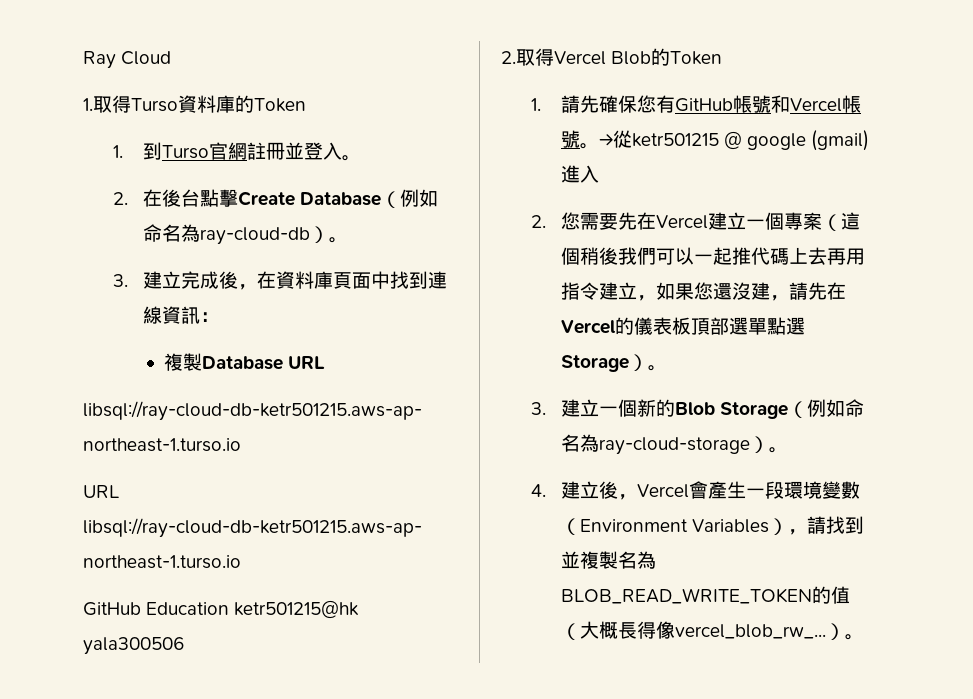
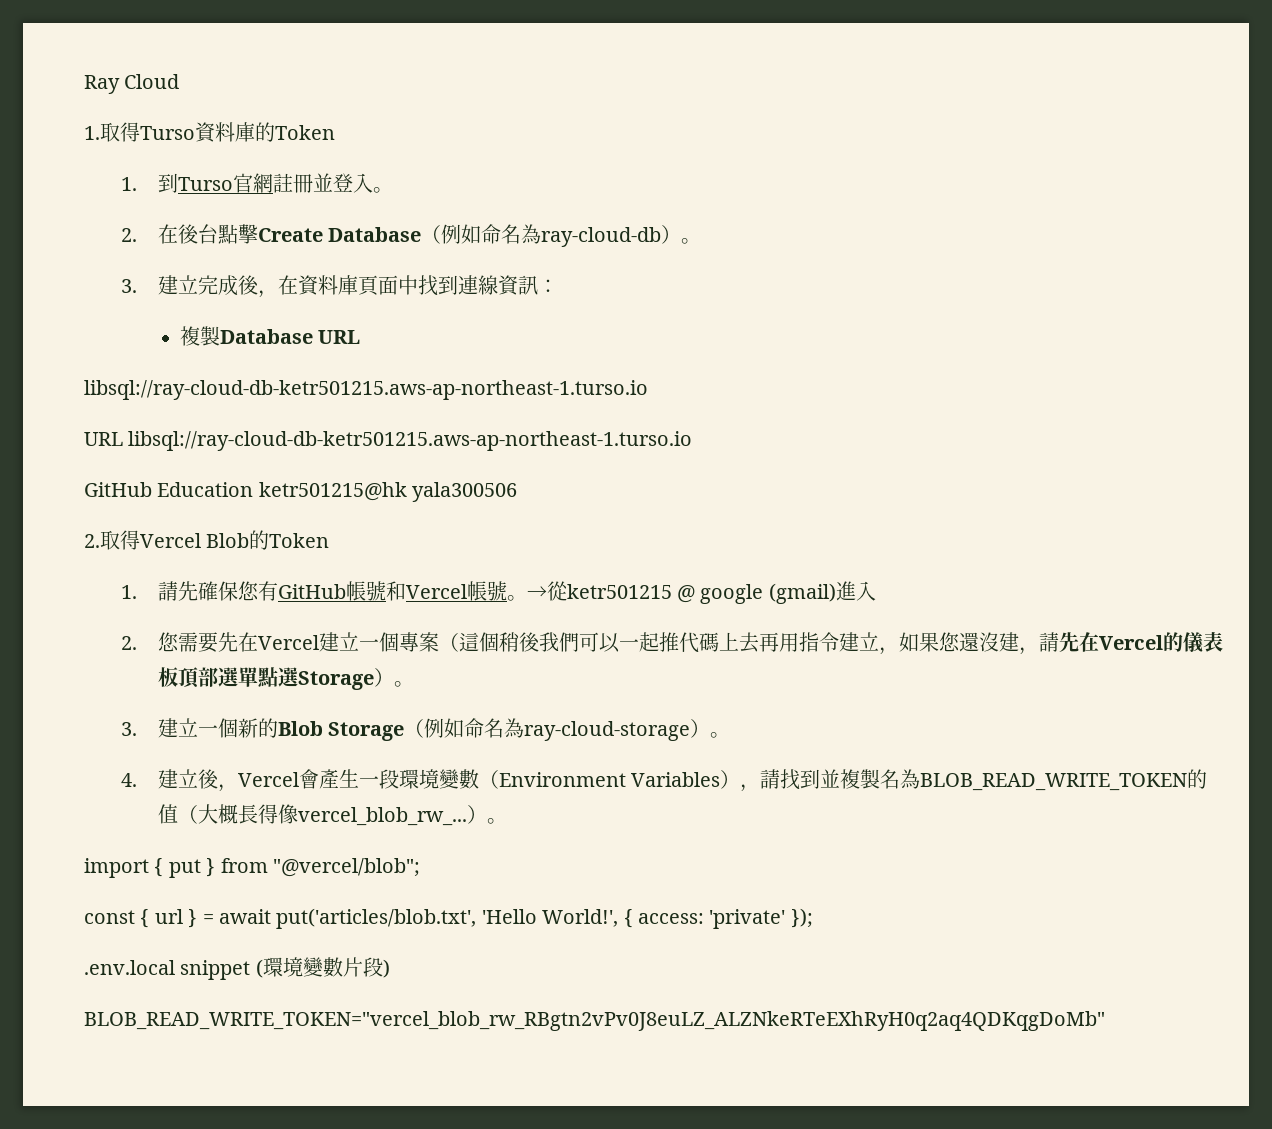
+ import { put } from "@vercel/blob";
+ const { url } = await put('articles/blob.txt', 'Hello World!', { access: 'private' });
+ .env.local snippet (環境變數片段)
+ BLOB_READ_WRITE_TOKEN="vercel_blob_rw_RBgtn2vPv0J8euLZ_ALZNkeRTeEXhRyH0q2aq4QDKqgDoMb"

